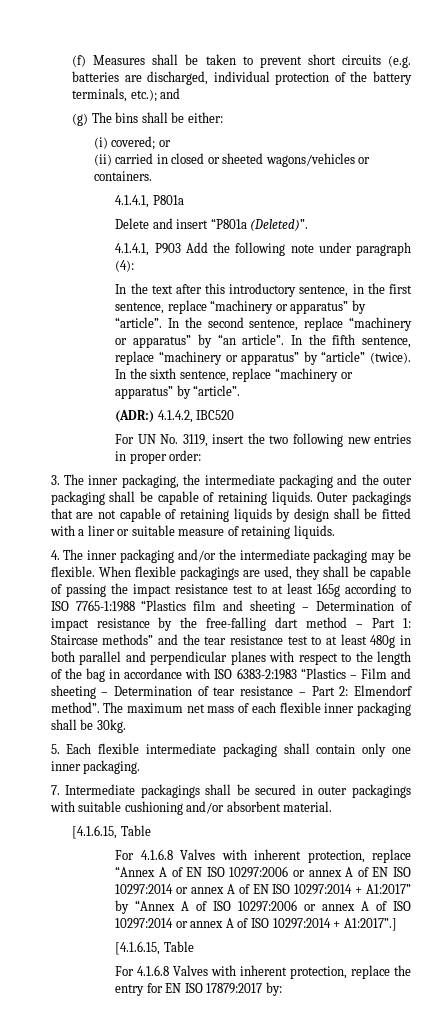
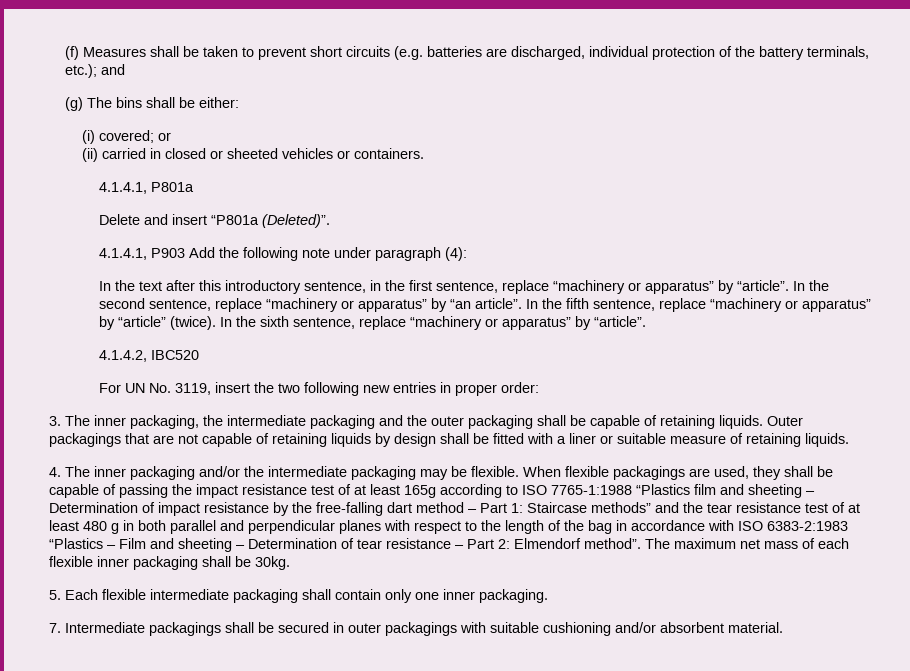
- (ii) carried in closed or sheeted wagons/vehicles or containers.
+ (ii) carried in closed or sheeted vehicles or containers.
- (ADR:) 4.1.4.2, IBC520
+ 4.1.4.2, IBC520
- When flexible packagings are used, they shall be capable of passing the impact resistance test to at least 165g according to ISO 7765-1:1988 “Plastics film and sheeting – Determination of impact resistance by the free-falling dart method – Part 1:
+ When flexible packagings are used, they shall be capable of passing the impact resistance test of at least 165g according to ISO 7765-1:1988 “Plastics film and sheeting – Determination of impact resistance by the free-falling dart method – Part 1:
- Staircase methods” and the tear resistance test to at least 480g in both parallel and perpendicular planes with respect to the length of the bag in accordance with ISO 6383-2:1983 “Plastics – Film and sheeting – Determination of tear resistance – Part 2:
+ Staircase methods” and the tear resistance test of at least 480 g in both parallel and perpendicular planes with respect to the length of the bag in accordance with ISO 6383-2:1983 “Plastics – Film and sheeting – Determination of tear resistance – Part 2:
  7. Intermediate packagings shall be secured in outer packagings with suitable cushioning and/or absorbent material.
- [4.1.6.15, Table
- For 4.1.6.8 Valves with inherent protection, replace “Annex A of EN ISO 10297:2006 or annex A of EN ISO 10297:2014 or annex A of EN ISO 10297:2014 + A1:2017” by “Annex A of ISO 10297:2006 or annex A of ISO 10297:2014 or annex A of ISO 10297:2014 + A1:2017”.]
- [4.1.6.15, Table
- For 4.1.6.8 Valves with inherent protection, replace the entry for EN ISO 17879:2017 by:

